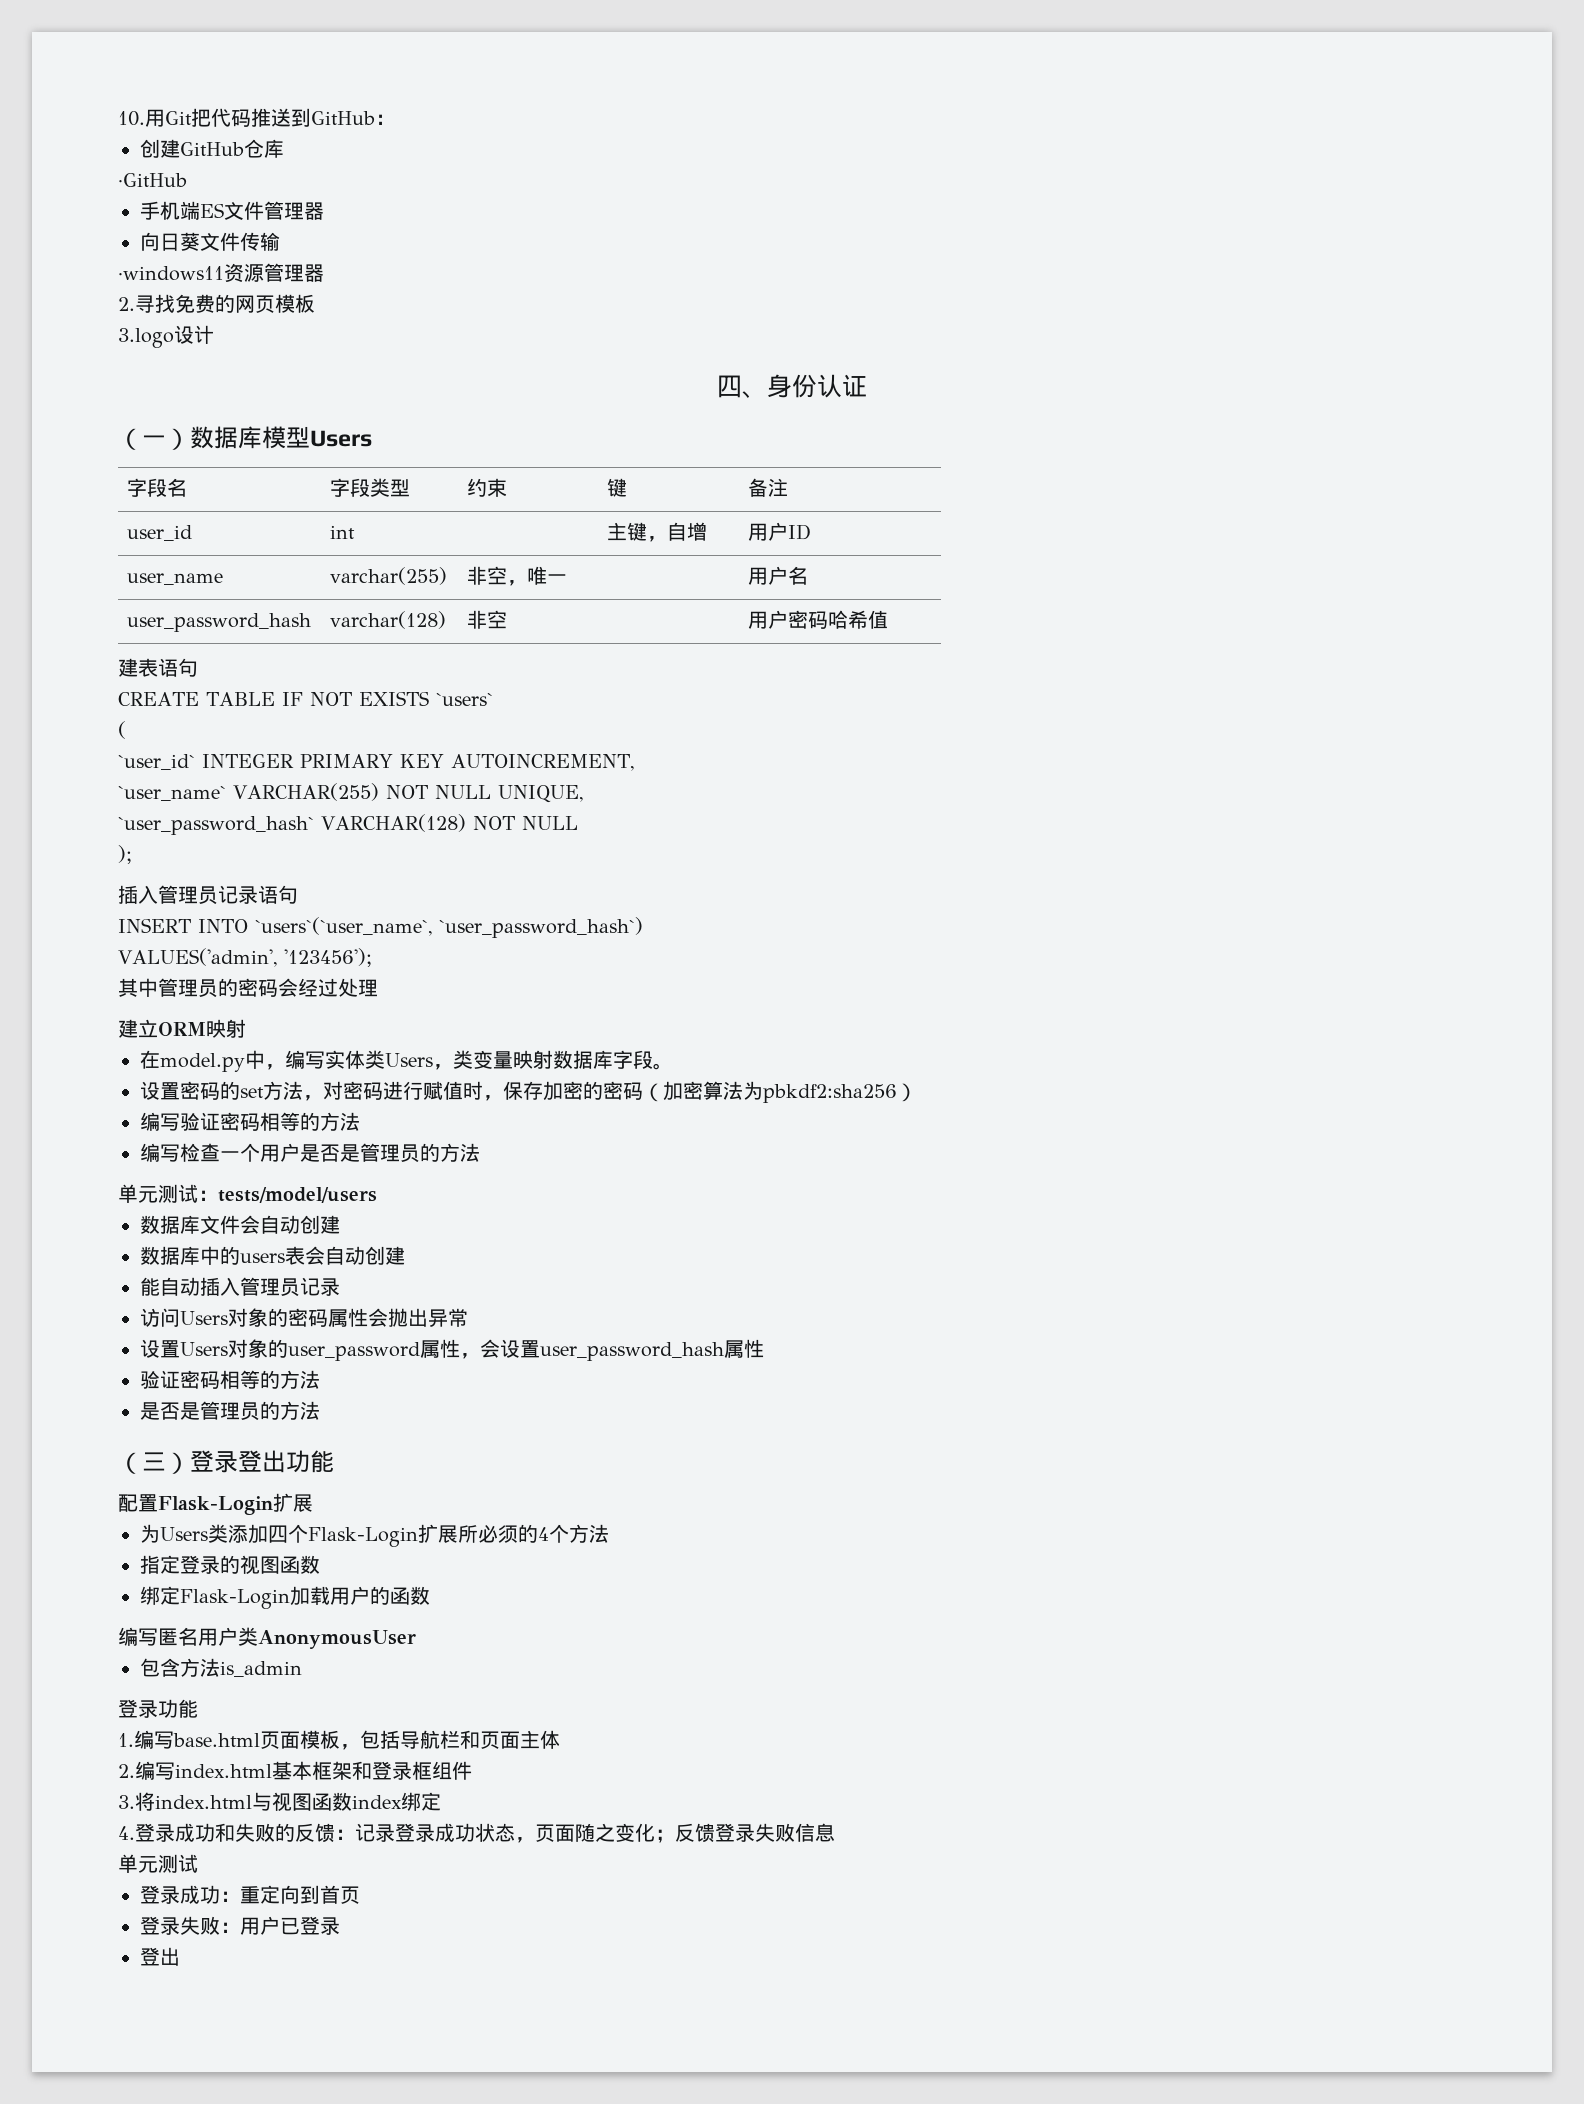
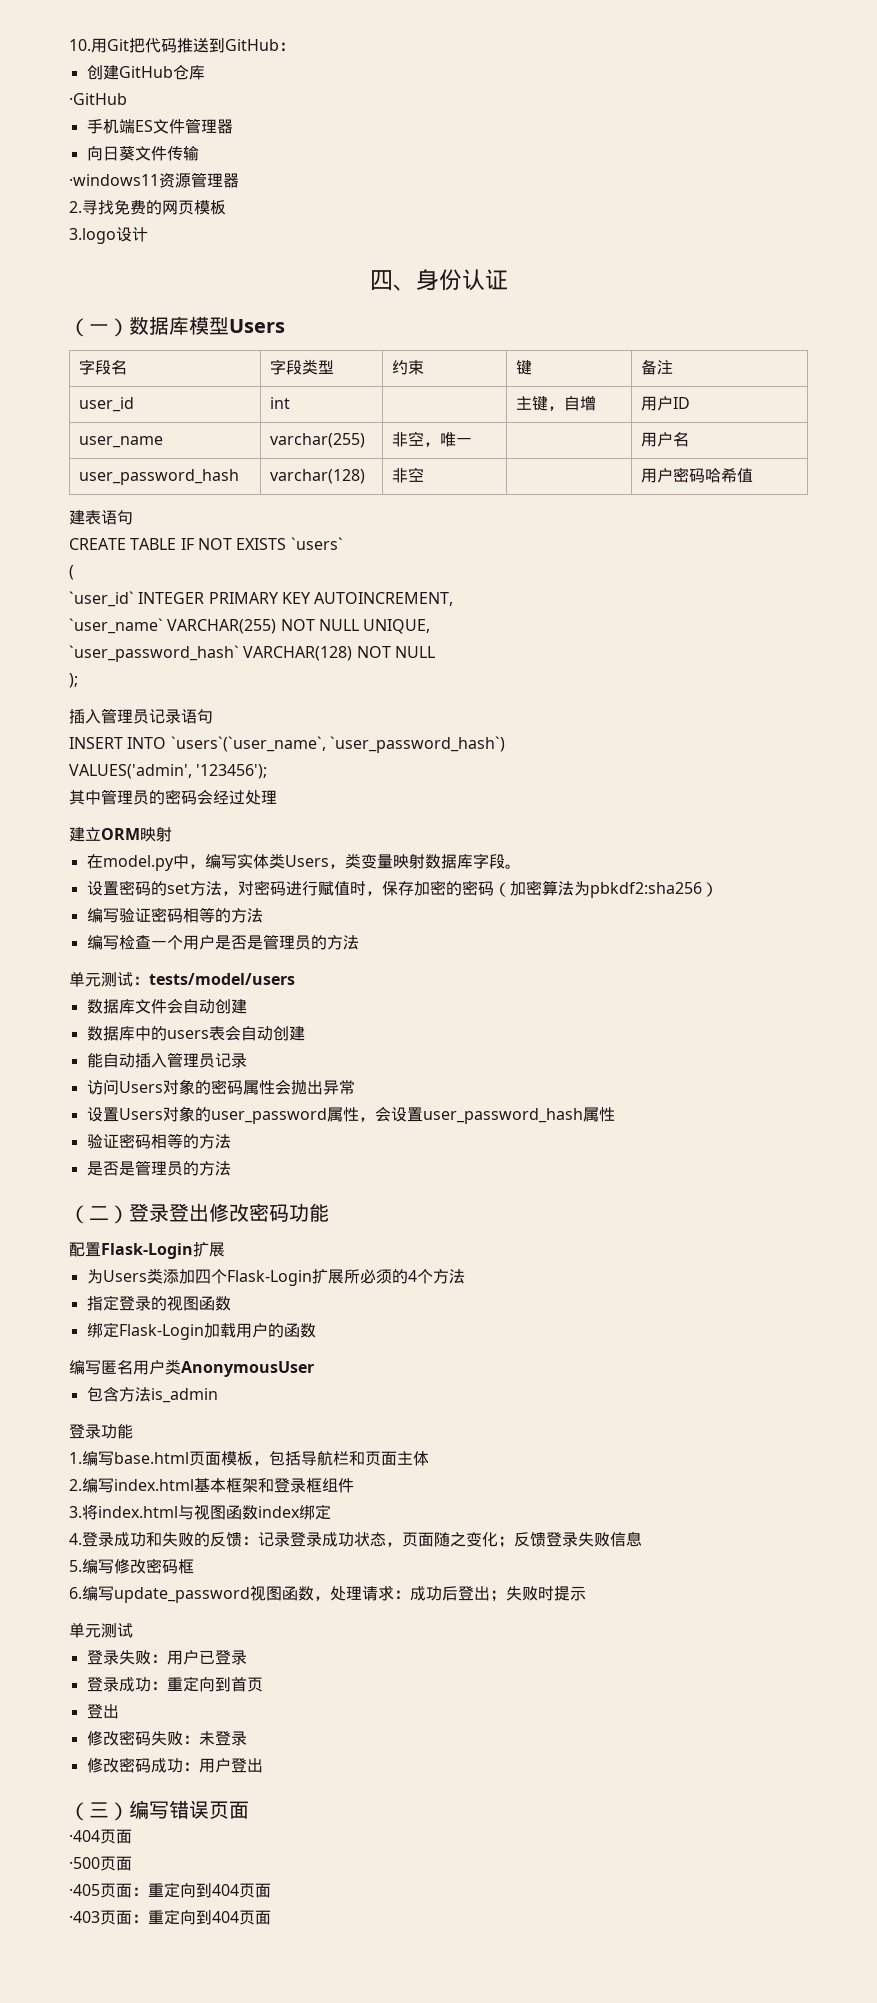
- （三）登录登出功能
+ （二）登录登出修改密码功能
  4.登录成功和失败的反馈：记录登录成功状态，页面随之变化；反馈登录失败信息
+ 5.编写修改密码框
+ 6.编写update_password视图函数，处理请求：成功后登出；失败时提示
  单元测试
+ 登录失败：用户已登录
  登录成功：重定向到首页
- 登录失败：用户已登录
  登出
+ 修改密码失败：未登录
+ 修改密码成功：用户登出
+ （三）编写错误页面
+ ·404页面
+ ·500页面
+ ·405页面：重定向到404页面
+ ·403页面：重定向到404页面

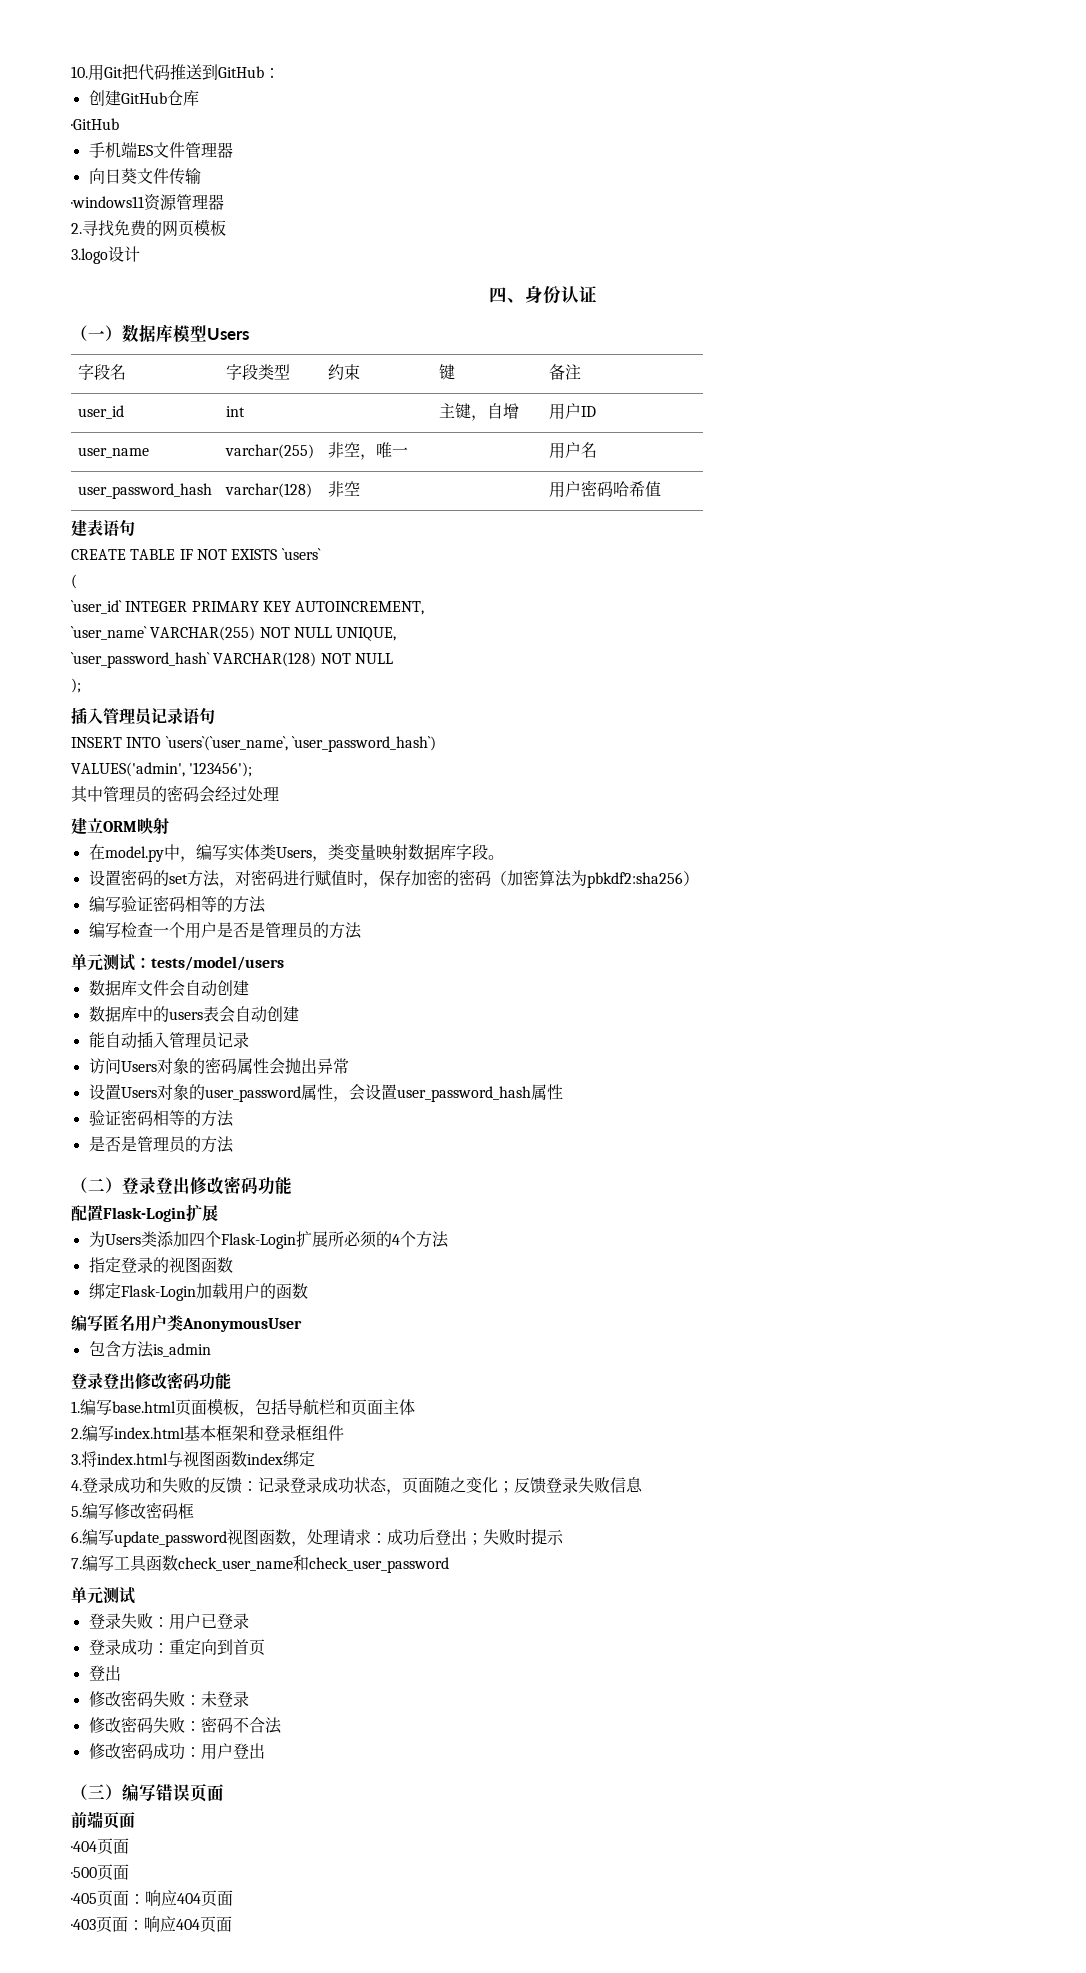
  包含方法is_admin
- 登录功能
+ 登录登出修改密码功能
+ 7.编写工具函数check_user_name和check_user_password
+ 修改密码失败：密码不合法
+ 前端页面
- ·405页面：重定向到404页面
+ ·405页面：响应404页面
- ·403页面：重定向到404页面
+ ·403页面：响应404页面

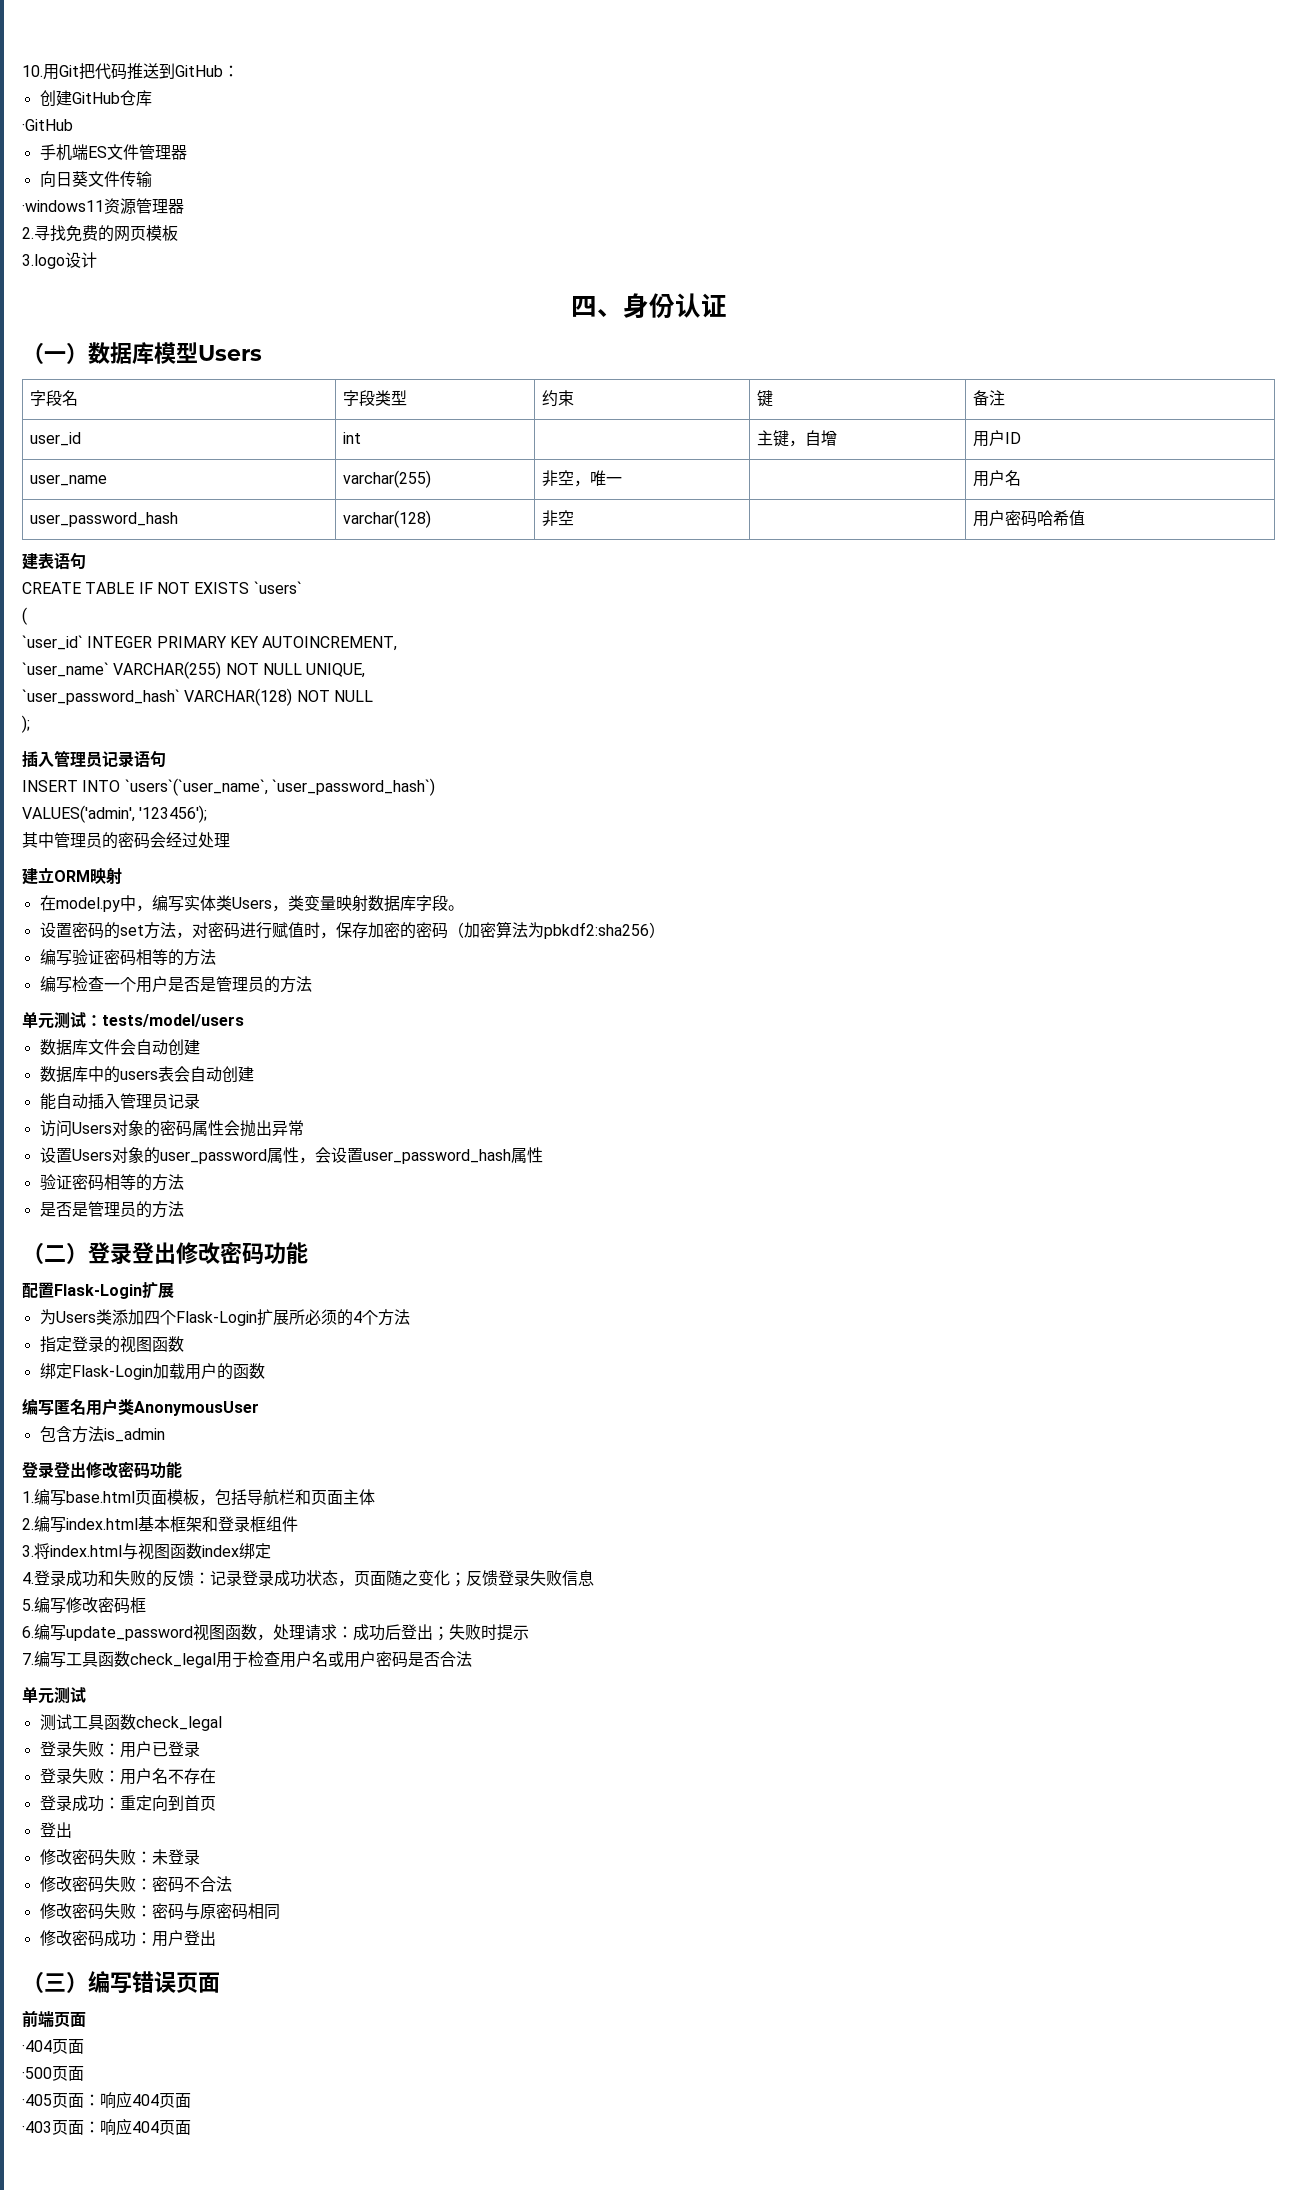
- 7.编写工具函数check_user_name和check_user_password
+ 7.编写工具函数check_legal用于检查用户名或用户密码是否合法
  单元测试
+ 测试工具函数check_legal
+ 登录失败：用户名不存在
+ 修改密码失败：密码与原密码相同

